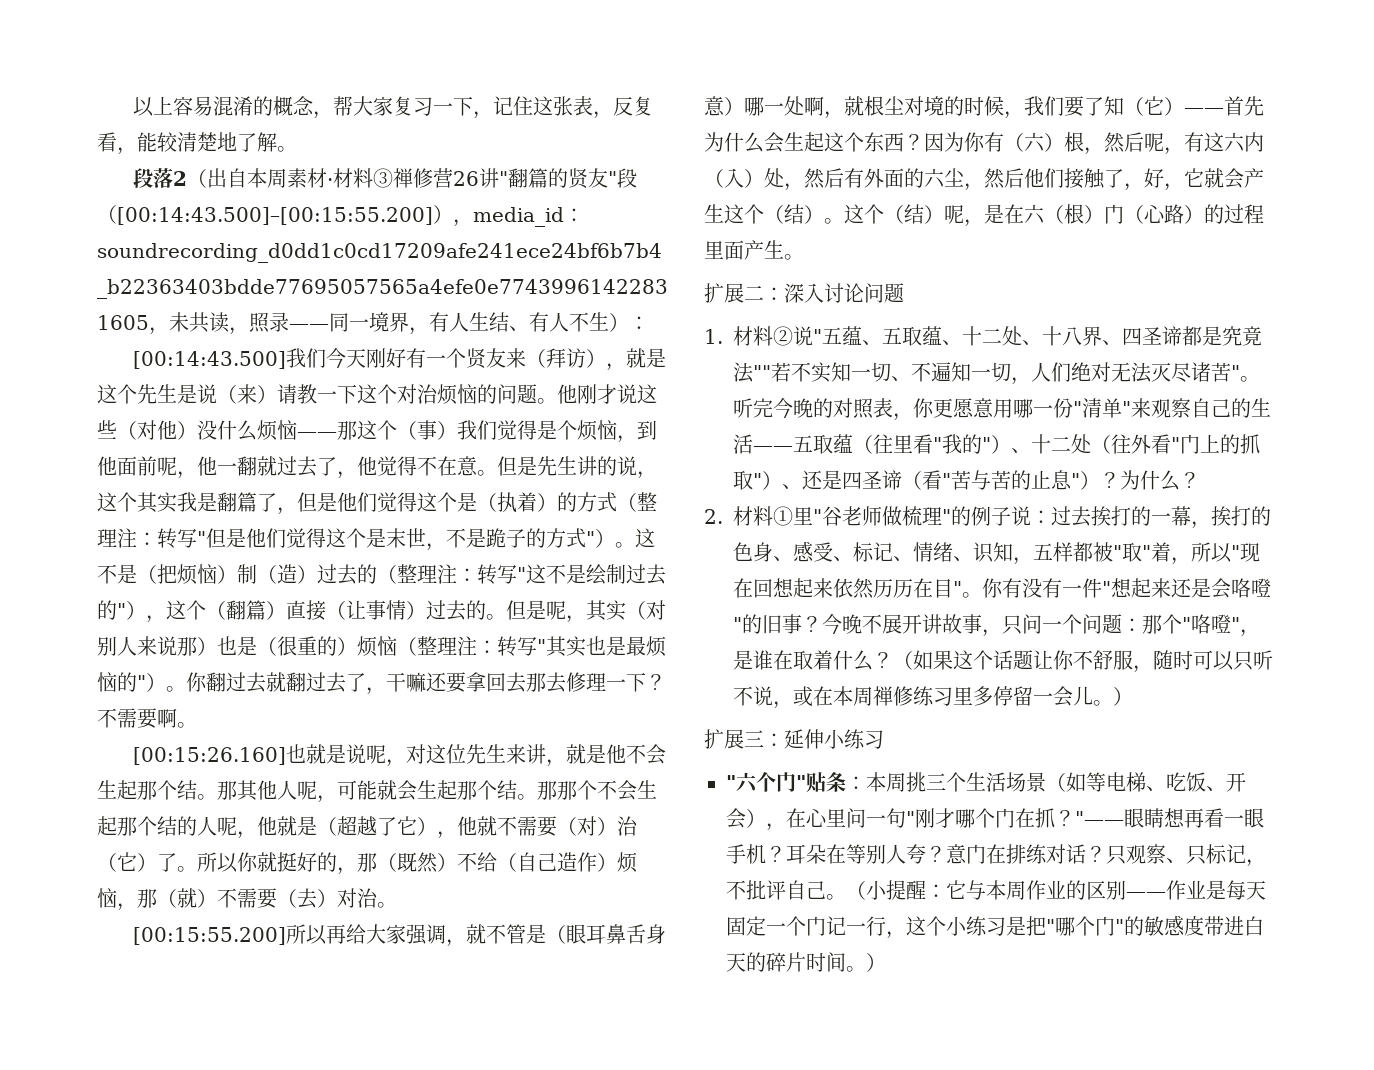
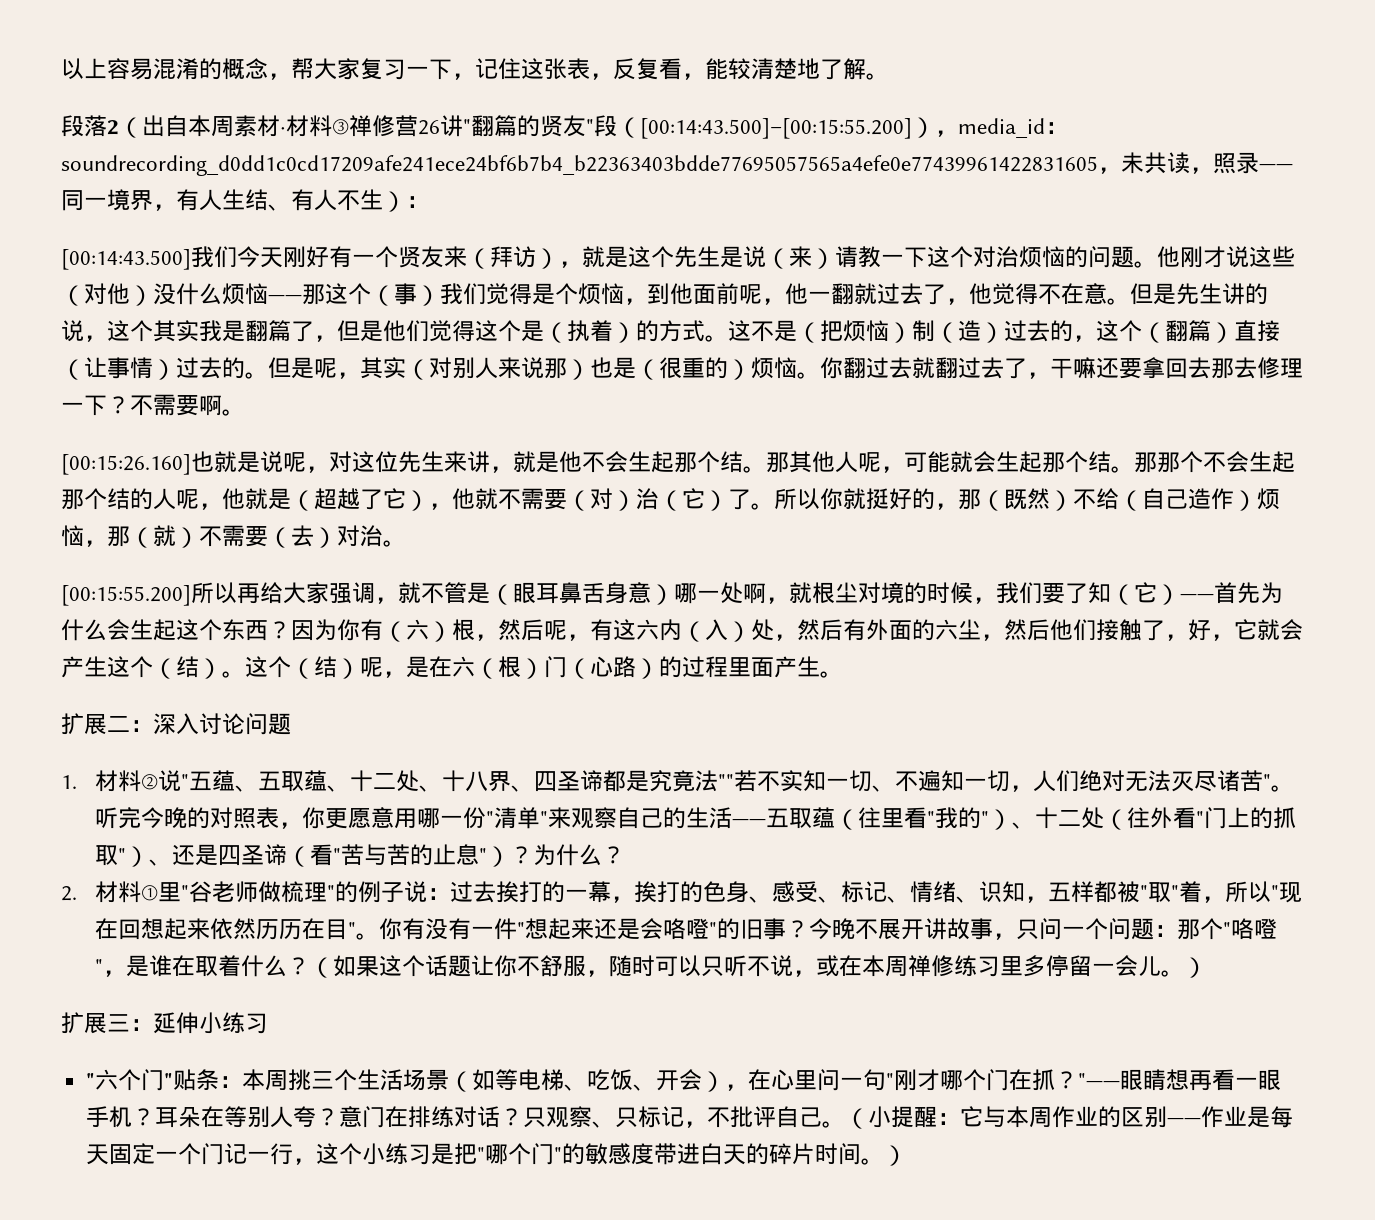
- 但是先生讲的说，这个其实我是翻篇了，但是他们觉得这个是（执着）的方式（整理注：转写"但是他们觉得这个是末世，不是跪子的方式"）。
+ 但是先生讲的说，这个其实我是翻篇了，但是他们觉得这个是（执着）的方式。
- 这不是（把烦恼）制（造）过去的（整理注：转写"这不是绘制过去的"），这个（翻篇）直接（让事情）过去的。
+ 这不是（把烦恼）制（造）过去的，这个（翻篇）直接（让事情）过去的。
- 但是呢，其实（对别人来说那）也是（很重的）烦恼（整理注：转写"其实也是最烦恼的"）。
+ 但是呢，其实（对别人来说那）也是（很重的）烦恼。

